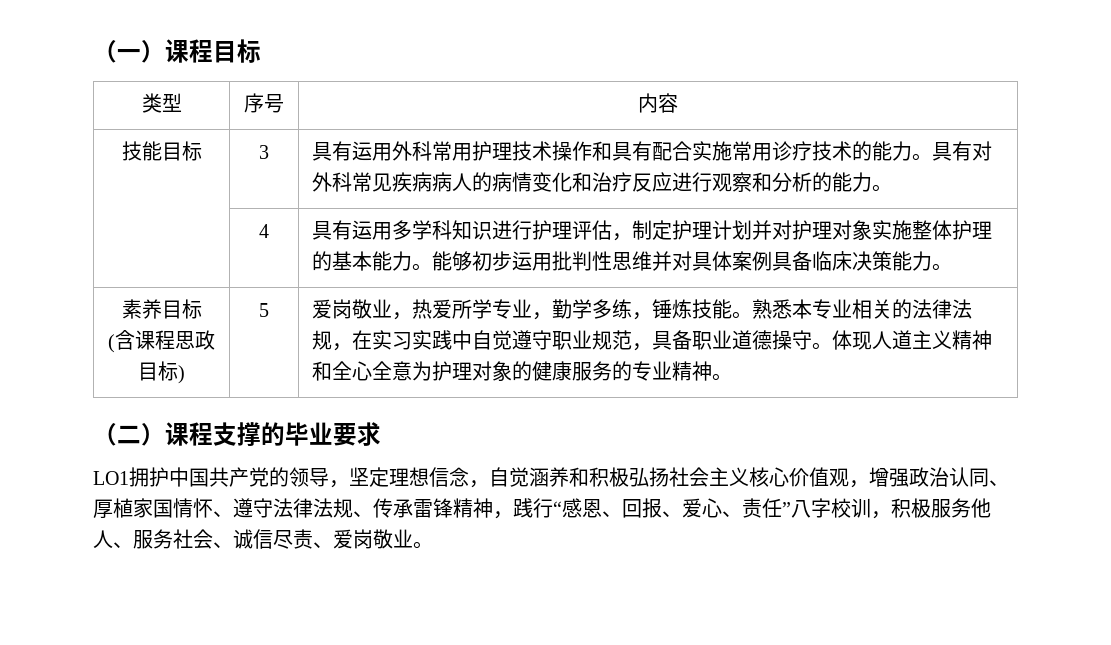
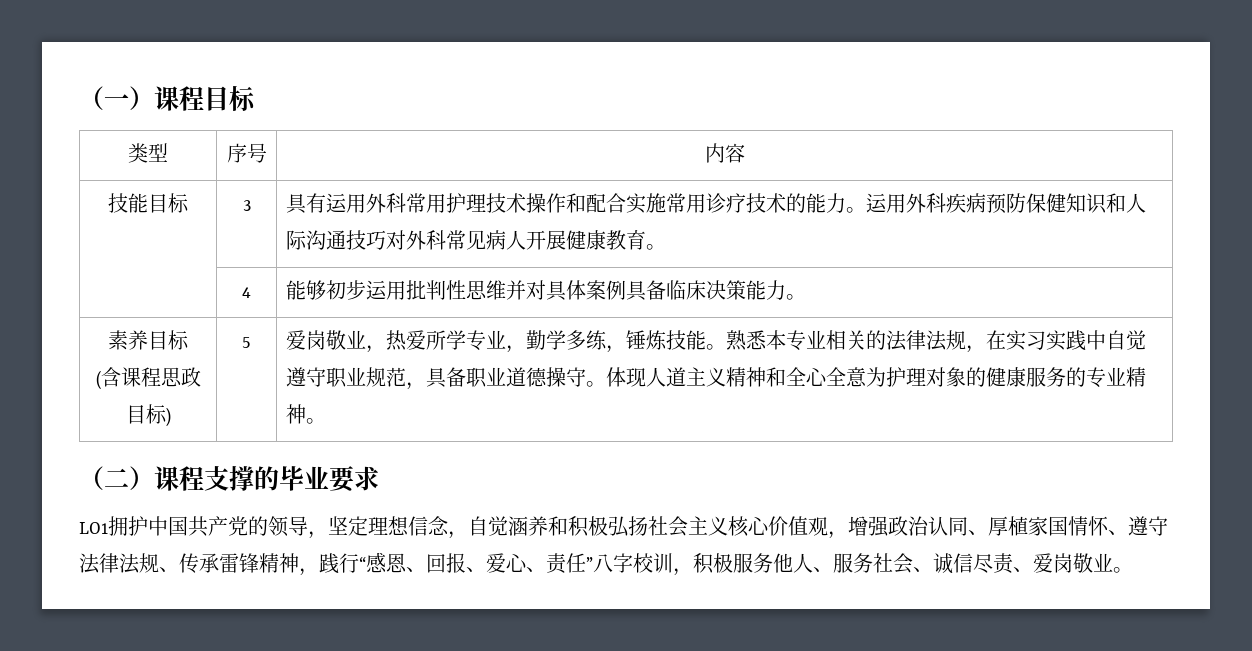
- 技能目标 | 3 | 具有运用外科常用护理技术操作和具有配合实施常用诊疗技术的能力。具有对外科常见疾病病人的病情变化和治疗反应进行观察和分析的能力。
- | 4 | 具有运用多学科知识进行护理评估，制定护理计划并对护理对象实施整体护理的基本能力。能够初步运用批判性思维并对具体案例具备临床决策能力。
+ 技能目标 | 3 | 具有运用外科常用护理技术操作和配合实施常用诊疗技术的能力。运用外科疾病预防保健知识和人际沟通技巧对外科常见病人开展健康教育。
+ | 4 | 能够初步运用批判性思维并对具体案例具备临床决策能力。

